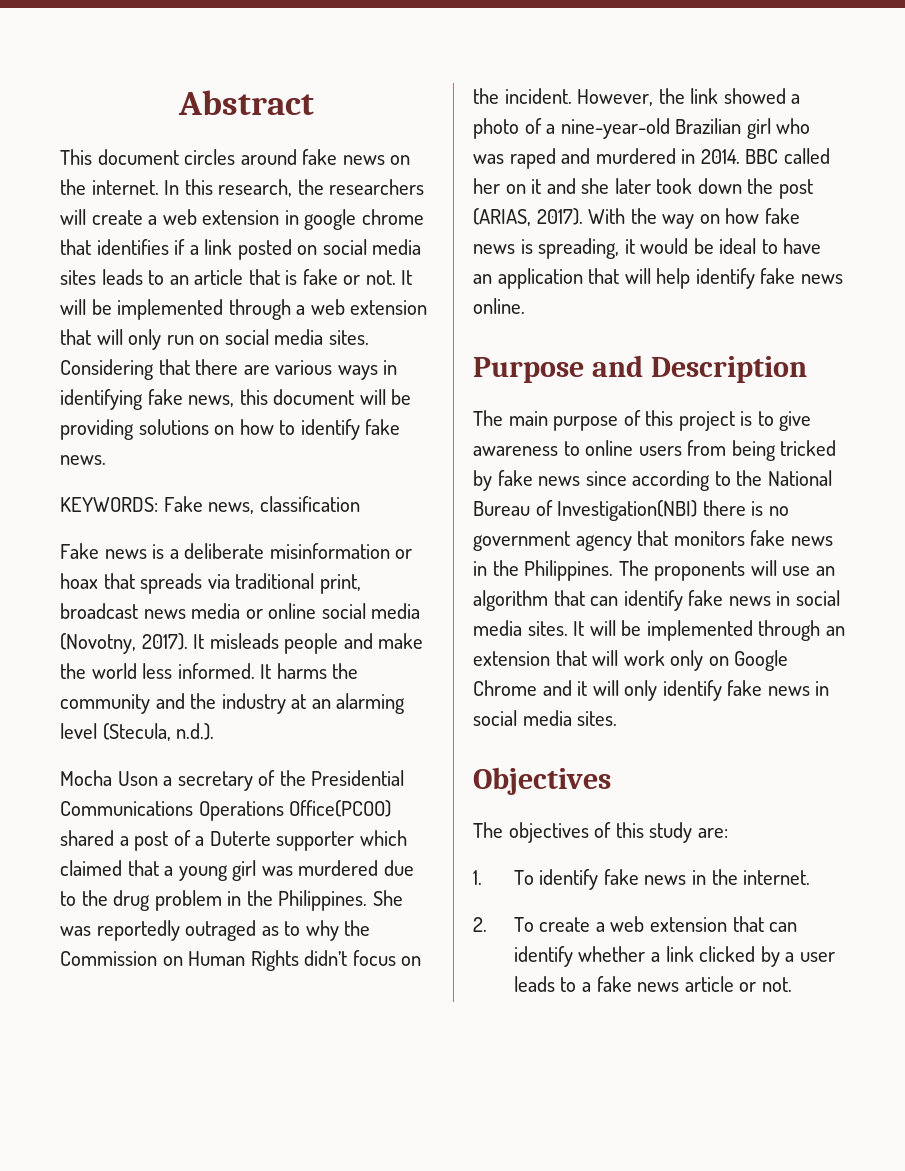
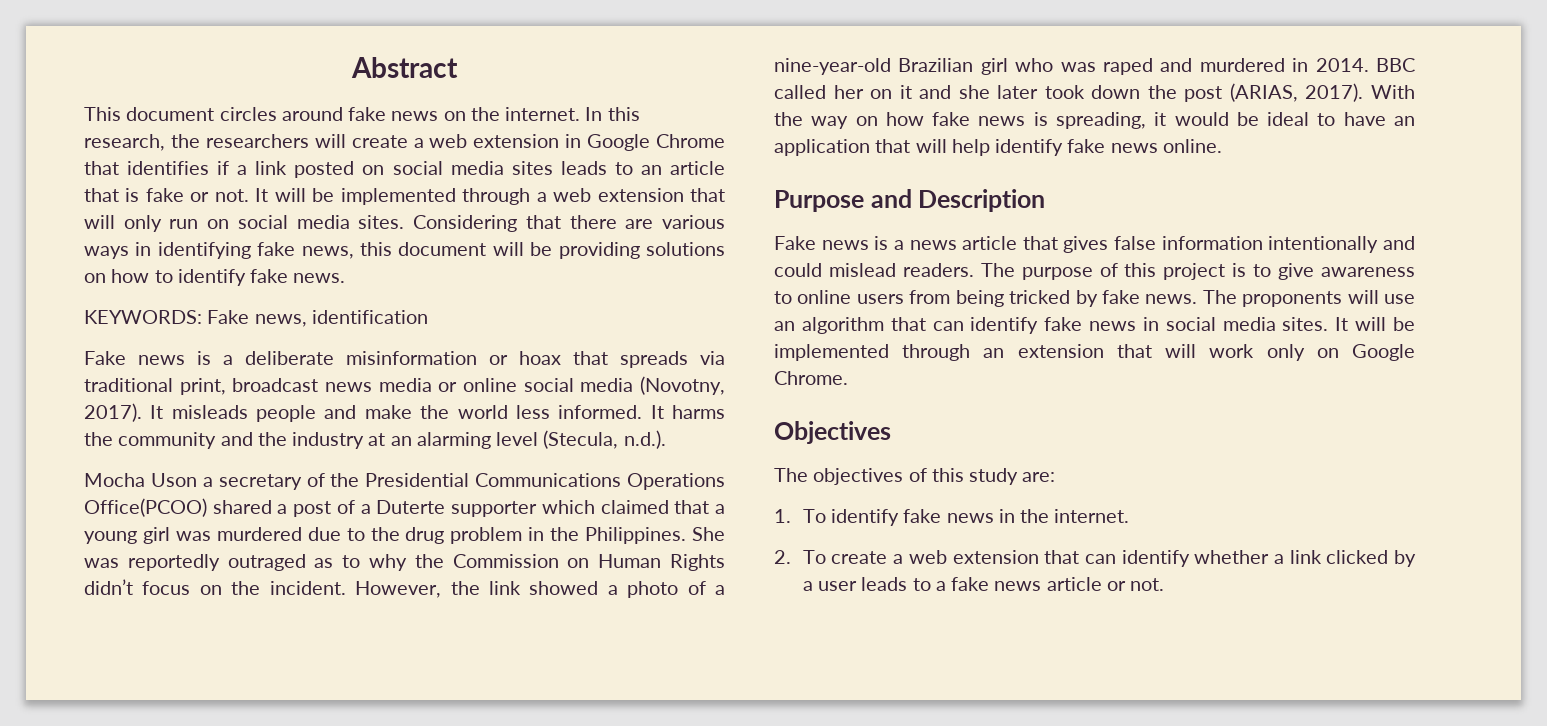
- In this research, the researchers will create a web extension in google chrome that identifies if a link posted on social media sites leads to an article that is fake or not.
+ In this research, the researchers will create a web extension in Google Chrome that identifies if a link posted on social media sites leads to an article that is fake or not.
- KEYWORDS: Fake news, classification
+ KEYWORDS: Fake news, identification
- The main purpose of this project is to give awareness to online users from being tricked by fake news since according to the National Bureau of Investigation(NBI) there is no government agency that monitors fake news in the Philippines.
+ Fake news is a news article that gives false information intentionally and could mislead readers. The purpose of this project is to give awareness to online users from being tricked by fake news.
- It will be implemented through an extension that will work only on Google Chrome and it will only identify fake news in social media sites.
+ It will be implemented through an extension that will work only on Google Chrome.

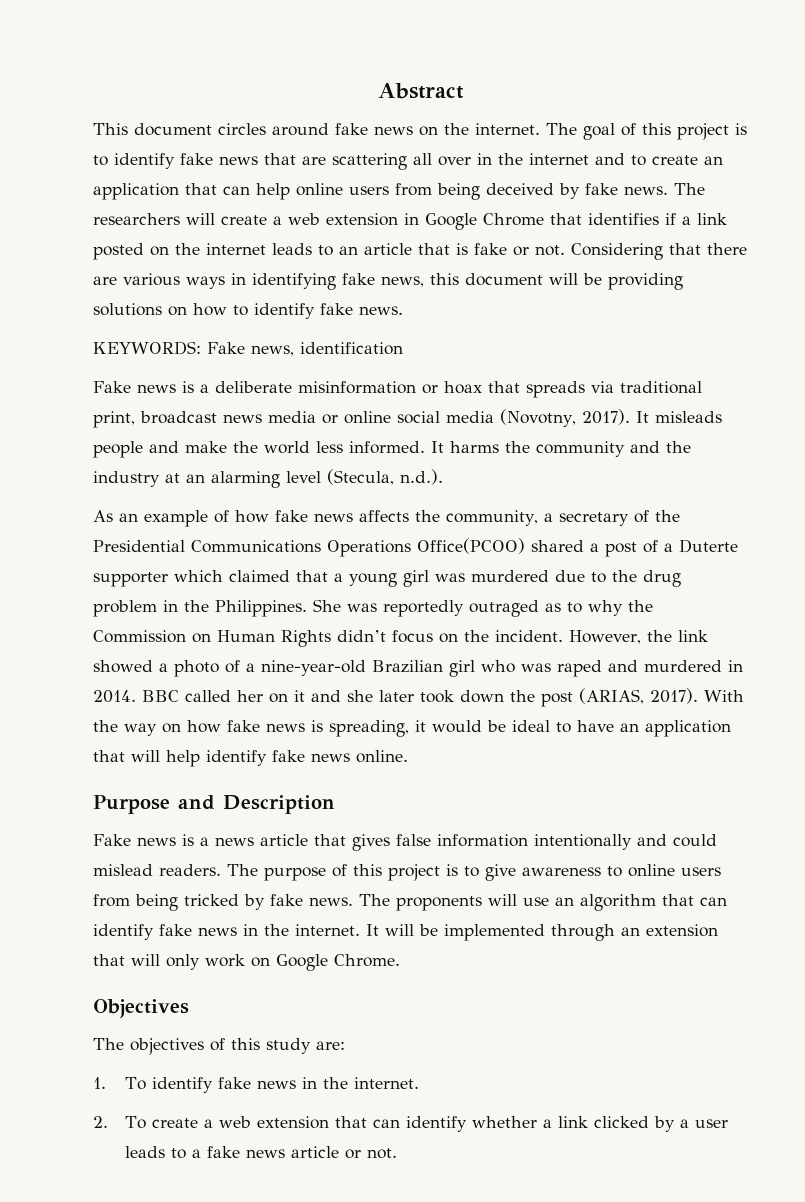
- In this research, the researchers will create a web extension in Google Chrome that identifies if a link posted on social media sites leads to an article that is fake or not.
+ The goal of this project is to identify fake news that are scattering all over in the internet and to create an application that can help online users from being deceived by fake news. The researchers will create a web extension in Google Chrome that identifies if a link posted on the internet leads to an article that is fake or not.
- It will be implemented through a web extension that will only run on social media sites.
- Mocha Uson a secretary of the Presidential Communications Operations Office(PCOO) shared a post of a Duterte supporter which claimed that a young girl was murdered due to the drug problem in the Philippines.
+ As an example of how fake news affects the community, a secretary of the Presidential Communications Operations Office(PCOO) shared a post of a Duterte supporter which claimed that a young girl was murdered due to the drug problem in the Philippines.
- The proponents will use an algorithm that can identify fake news in social media sites.
+ The proponents will use an algorithm that can identify fake news in the internet.
- It will be implemented through an extension that will work only on Google Chrome.
+ It will be implemented through an extension that will only work on Google Chrome.

